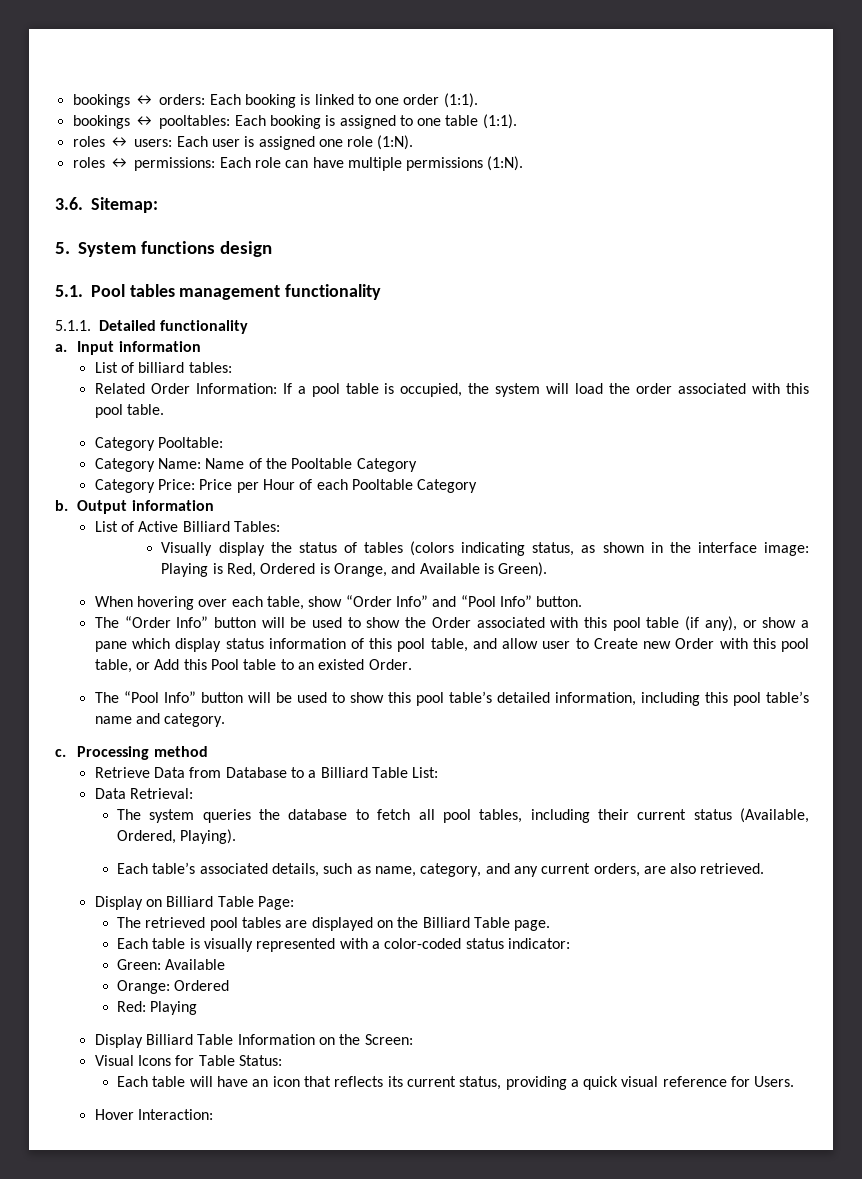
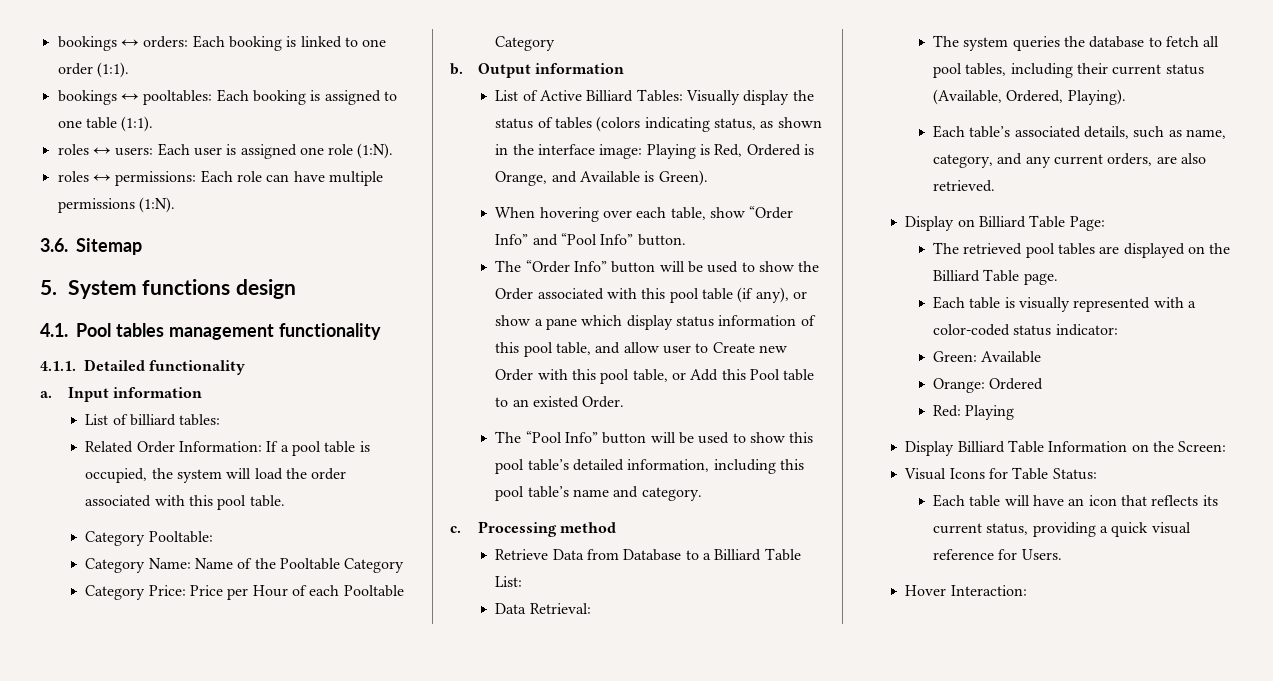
- 3.6. Sitemap:
+ 3.6. Sitemap
- 5.1. Pool tables management functionality
+ 4.1. Pool tables management functionality
- 5.1.1. Detailed functionality
+ 4.1.1. Detailed functionality
- List of Active Billiard Tables:
- Visually display the status of tables (colors indicating status, as shown in the interface image: Playing is Red, Ordered is Orange, and Available is Green).
+ List of Active Billiard Tables: Visually display the status of tables (colors indicating status, as shown in the interface image: Playing is Red, Ordered is Orange, and Available is Green).

